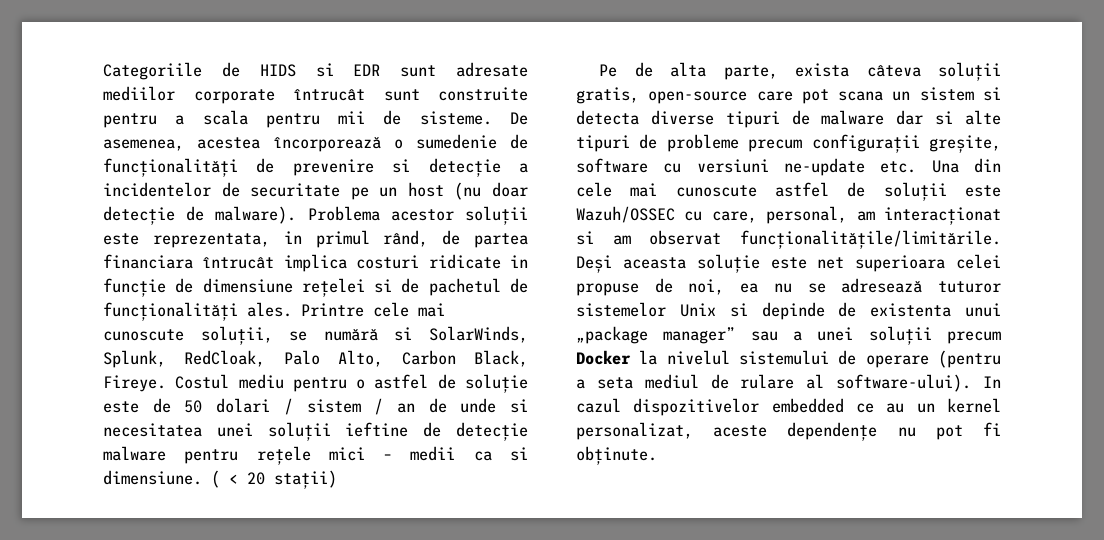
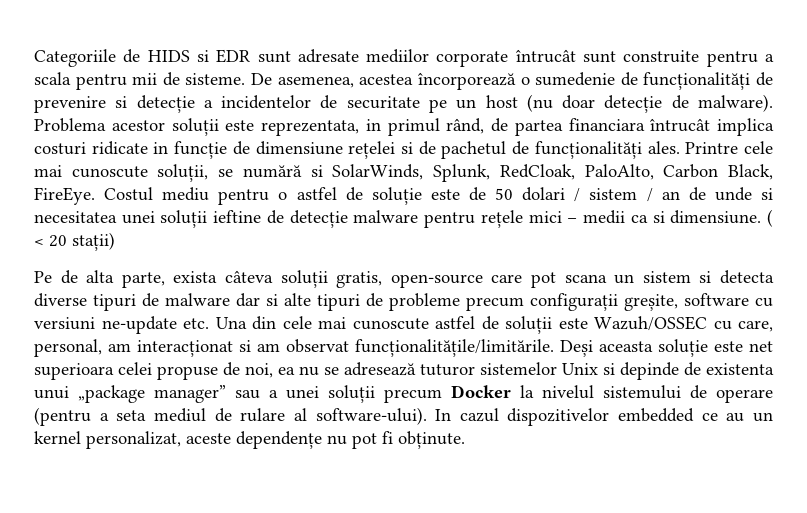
- Printre cele mai cunoscute soluții, se numără si SolarWinds, Splunk, RedCloak, Palo Alto, Carbon Black, Fireye.
+ Printre cele mai cunoscute soluții, se numără si SolarWinds, Splunk, RedCloak, PaloAlto, Carbon Black, FireEye.

